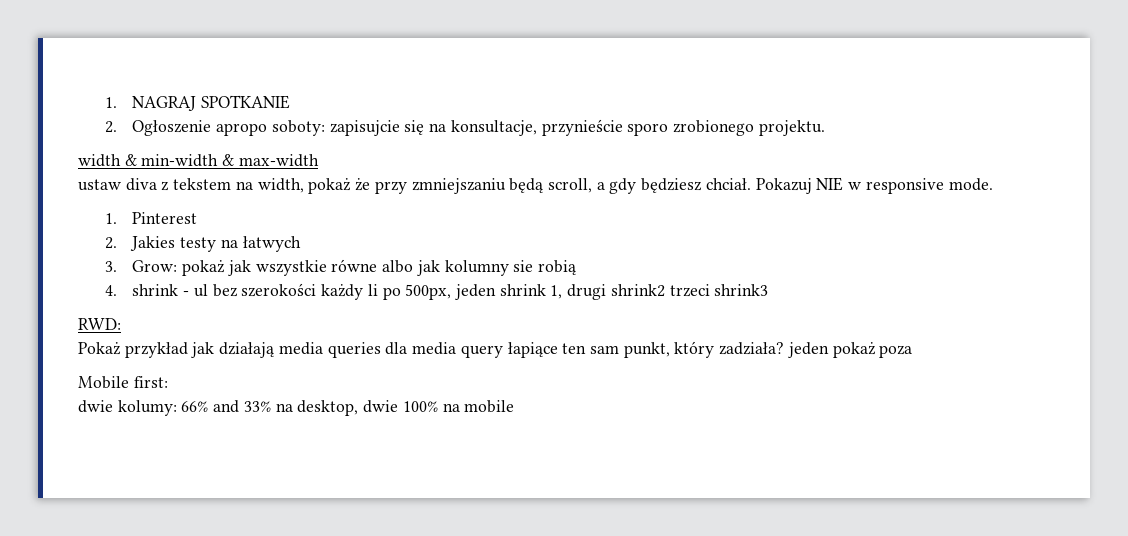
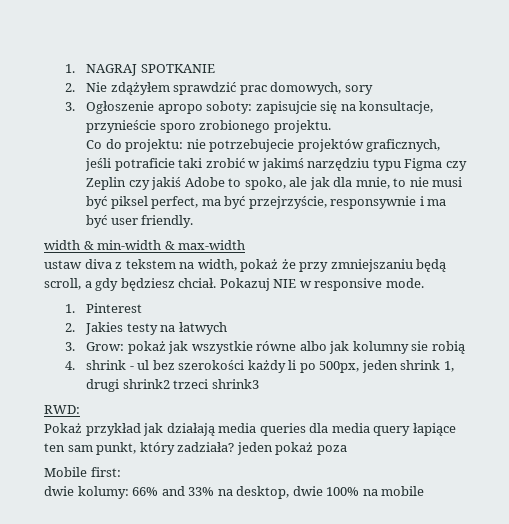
- 2. Ogłoszenie apropo soboty: zapisujcie się na konsultacje, przynieście sporo zrobionego projektu.
+ 2. Nie zdążyłem sprawdzić prac domowych, sory
+ 3. Ogłoszenie apropo soboty: zapisujcie się na konsultacje, przynieście sporo zrobionego projektu.
+ Co do projektu: nie potrzebujecie projektów graficznych, jeśli potraficie taki zrobić w jakimś narzędziu typu Figma czy Zeplin czy jakiś Adobe to spoko, ale jak dla mnie, to nie musi być piksel perfect, ma być przejrzyście, responsywnie i ma być user friendly.

